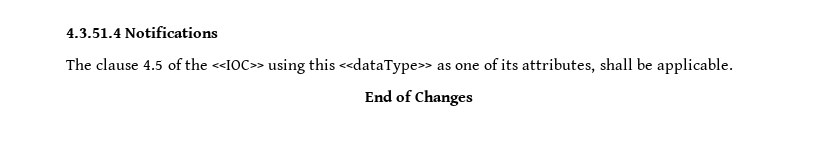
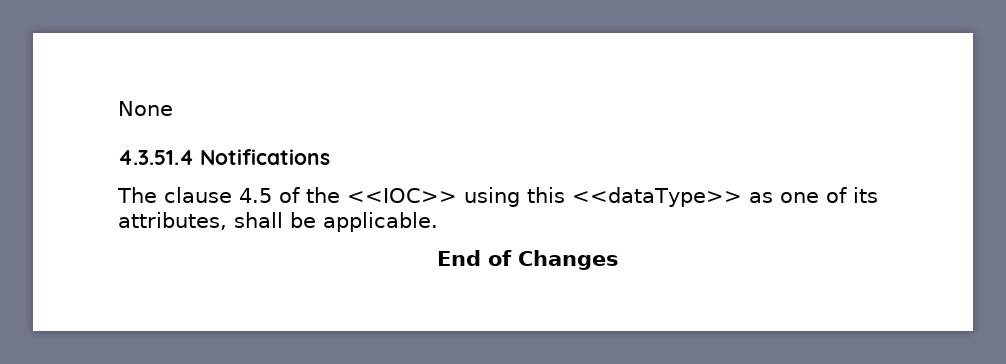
+ None

